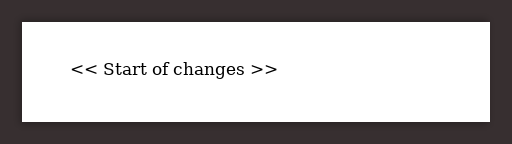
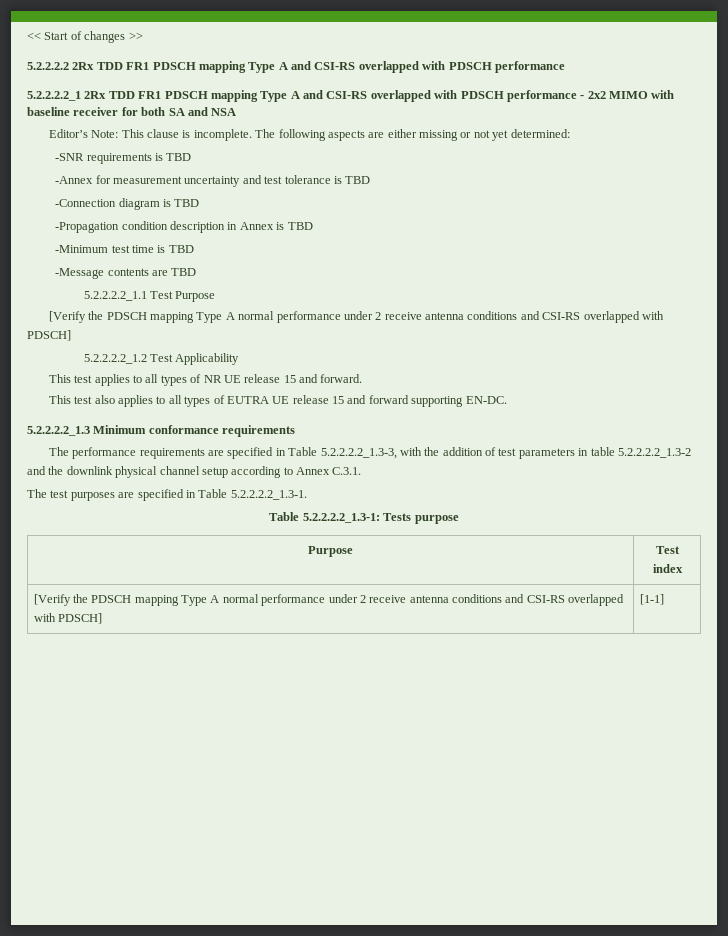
+ 5.2.2.2.2 2Rx TDD FR1 PDSCH mapping Type A and CSI-RS overlapped with PDSCH performance
+ 5.2.2.2.2_1 2Rx TDD FR1 PDSCH mapping Type A and CSI-RS overlapped with PDSCH performance - 2x2 MIMO with baseline receiver for both SA and NSA
+ Editor’s Note: This clause is incomplete. The following aspects are either missing or not yet determined:
+ -SNR requirements is TBD
+ -Annex for measurement uncertainty and test tolerance is TBD
+ -Connection diagram is TBD
+ -Propagation condition description in Annex is TBD
+ -Minimum test time is TBD
+ -Message contents are TBD
+ 5.2.2.2.2_1.1 Test Purpose
+ [Verify the PDSCH mapping Type A normal performance under 2 receive antenna conditions and CSI-RS overlapped with PDSCH]
+ 5.2.2.2.2_1.2 Test Applicability
+ This test applies to all types of NR UE release 15 and forward.
+ This test also applies to all types of EUTRA UE release 15 and forward supporting EN-DC.
+ 5.2.2.2.2_1.3 Minimum conformance requirements
+ The performance requirements are specified in Table 5.2.2.2.2_1.3-3, with the addition of test parameters in table 5.2.2.2.2_1.3-2 and the downlink physical channel setup according to Annex C.3.1.
+ The test purposes are specified in Table 5.2.2.2.2_1.3-1.
+ Table 5.2.2.2.2_1.3-1: Tests purpose
+ Purpose | Test index
+ [Verify the PDSCH mapping Type A normal performance under 2 receive antenna conditions and CSI-RS overlapped with PDSCH] | [1-1]

